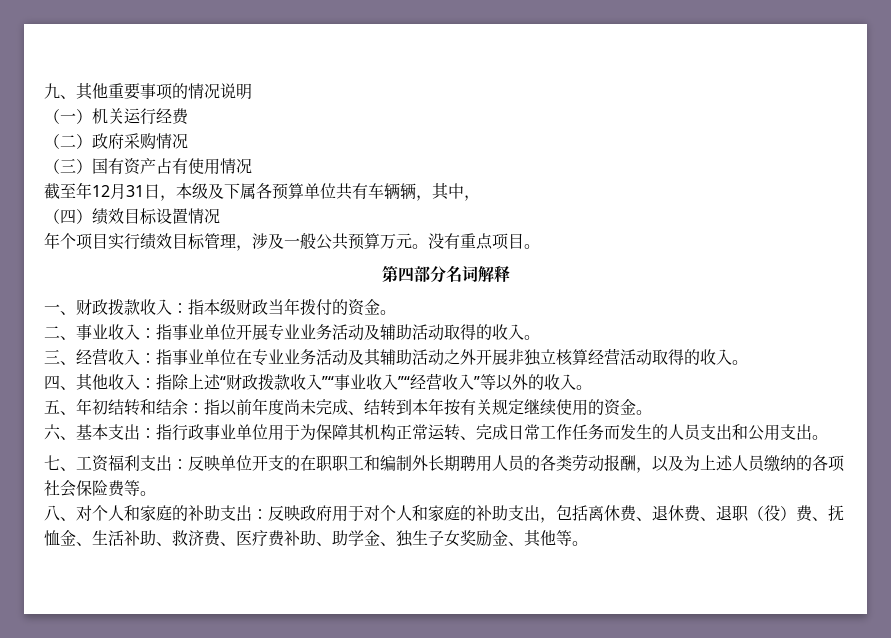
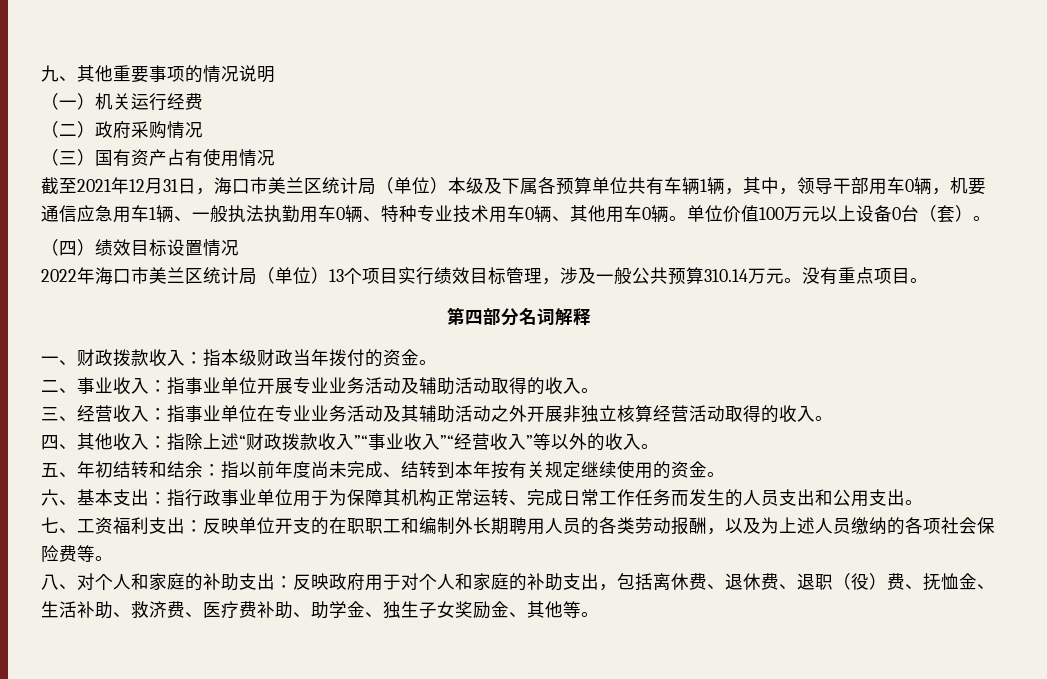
- 截至年12月31日，本级及下属各预算单位共有车辆辆，其中，
+ 截至2021年12月31日，海口市美兰区统计局（单位）本级及下属各预算单位共有车辆1辆，其中，领导干部用车0辆，机要通信应急用车1辆、一般执法执勤用车0辆、特种专业技术用车0辆、其他用车0辆。单位价值100万元以上设备0台（套）。
- 年个项目实行绩效目标管理，涉及一般公共预算万元。
+ 2022年海口市美兰区统计局（单位）13个项目实行绩效目标管理，涉及一般公共预算310.14万元。

